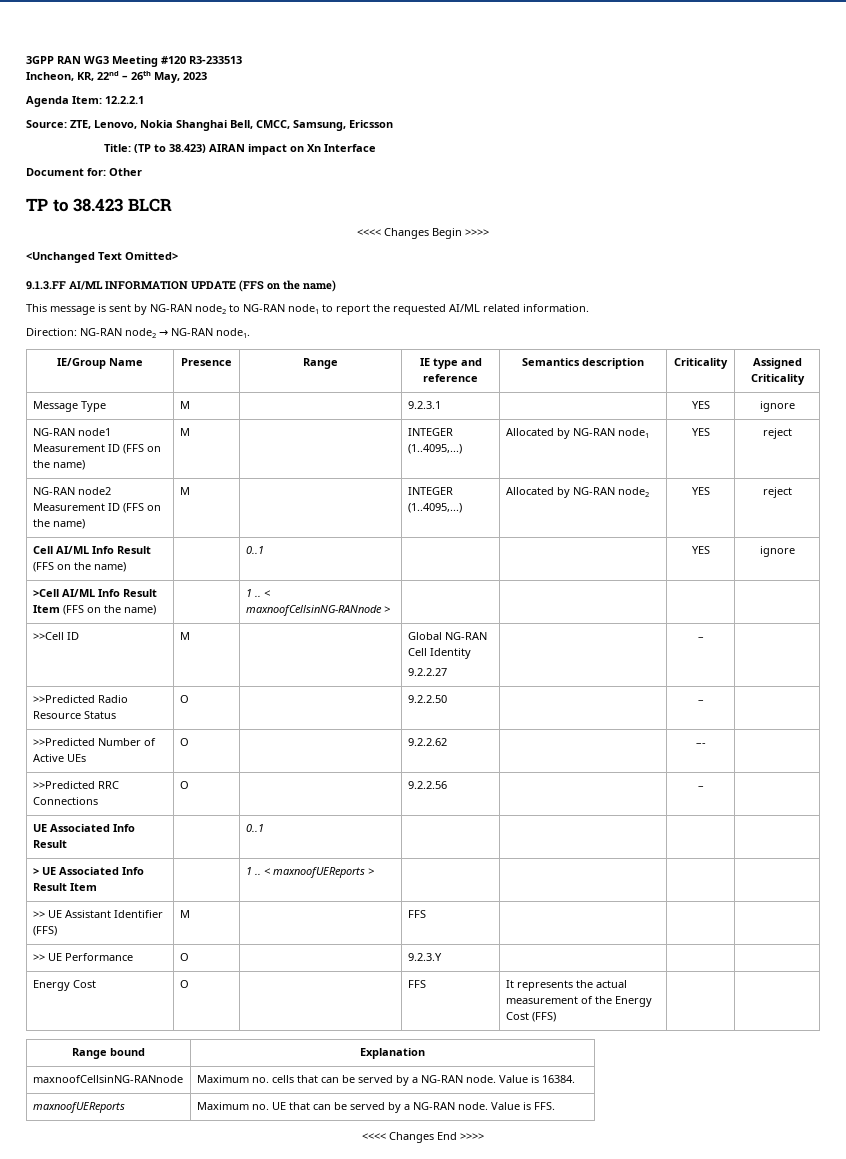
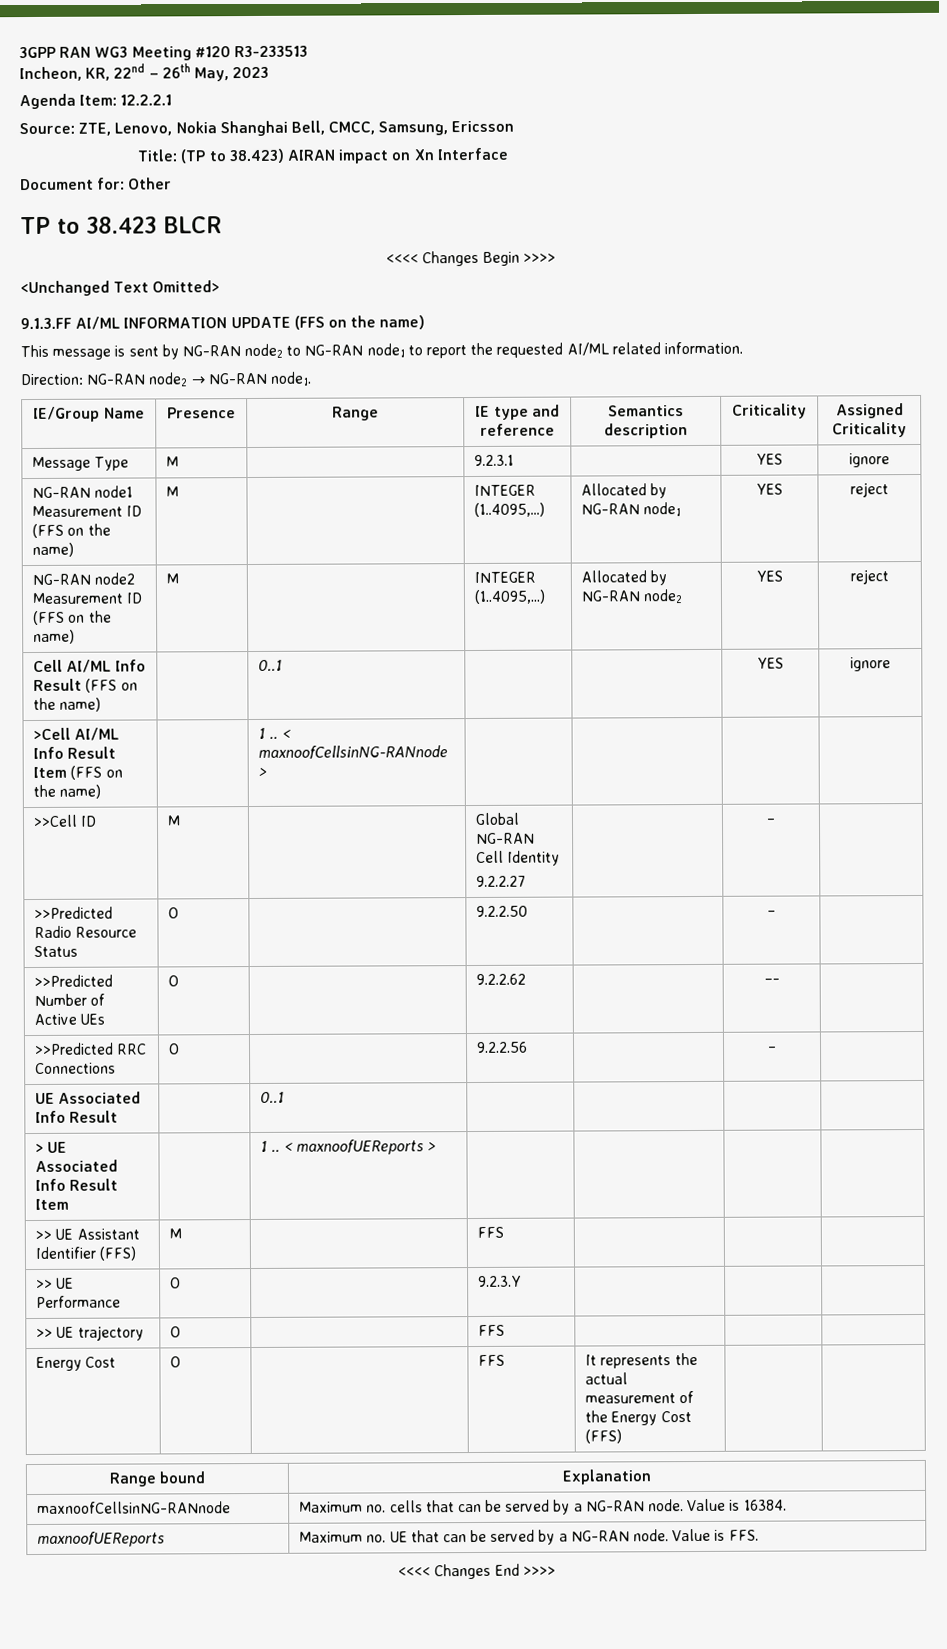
+ >> UE trajectory | O | | FFS | | |

